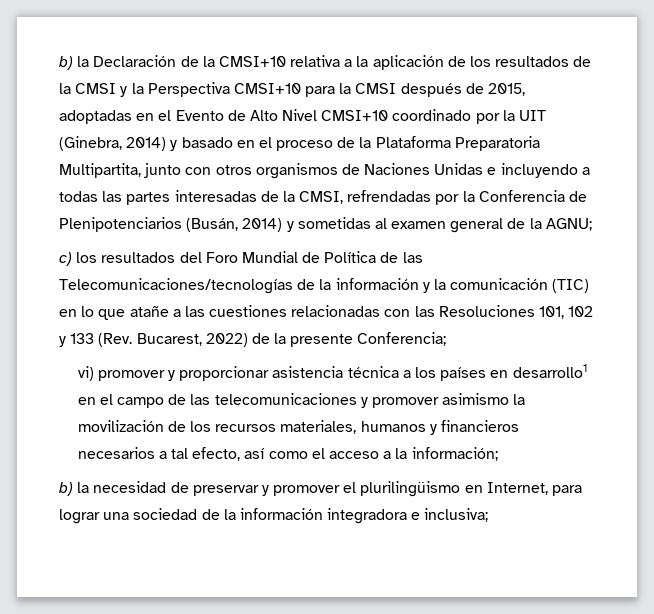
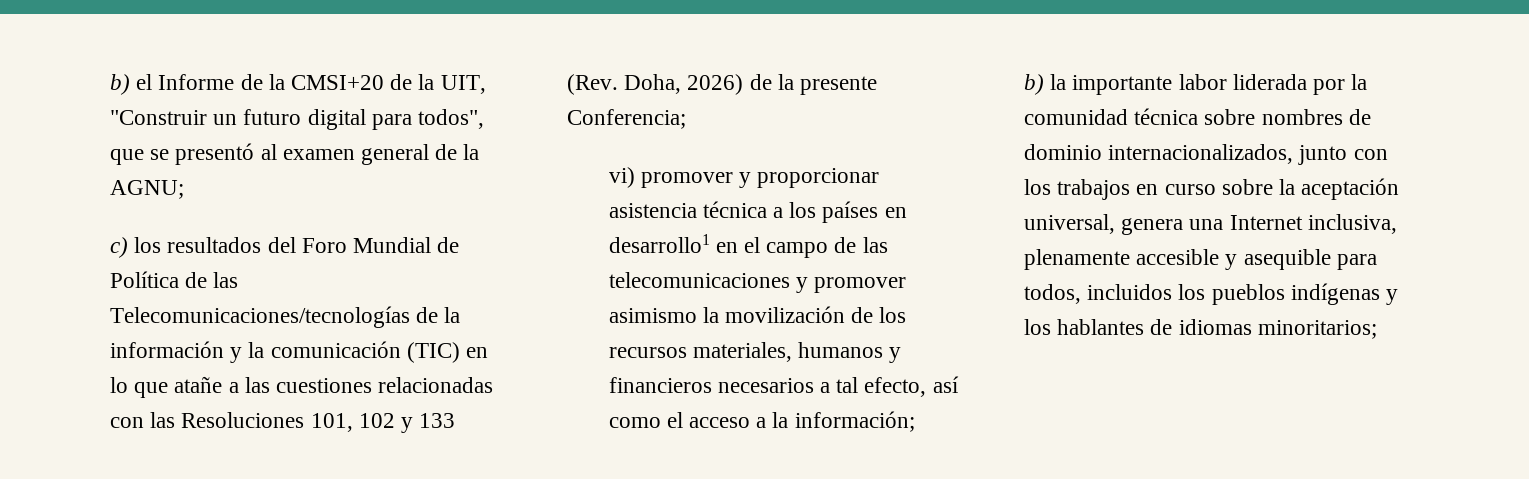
- b) la Declaración de la CMSI+10 relativa a la aplicación de los resultados de la CMSI y la Perspectiva CMSI+10 para la CMSI después de 2015, adoptadas en el Evento de Alto Nivel CMSI+10 coordinado por la UIT (Ginebra, 2014) y basado en el proceso de la Plataforma Preparatoria Multipartita, junto con otros organismos de Naciones Unidas e incluyendo a todas las partes interesadas de la CMSI, refrendadas por la Conferencia de Plenipotenciarios (Busán, 2014) y sometidas al examen general de la AGNU;
+ b) el Informe de la CMSI+20 de la UIT, "Construir un futuro digital para todos", que se presentó al examen general de la AGNU;
- c) los resultados del Foro Mundial de Política de las Telecomunicaciones/tecnologías de la información y la comunicación (TIC) en lo que atañe a las cuestiones relacionadas con las Resoluciones 101, 102 y 133 (Rev. Bucarest, 2022) de la presente Conferencia;
+ c) los resultados del Foro Mundial de Política de las Telecomunicaciones/tecnologías de la información y la comunicación (TIC) en lo que atañe a las cuestiones relacionadas con las Resoluciones 101, 102 y 133 (Rev. Doha, 2026) de la presente Conferencia;
- b) la necesidad de preservar y promover el plurilingüismo en Internet, para lograr una sociedad de la información integradora e inclusiva;
+ b) la importante labor liderada por la comunidad técnica sobre nombres de dominio internacionalizados, junto con los trabajos en curso sobre la aceptación universal, genera una Internet inclusiva, plenamente accesible y asequible para todos, incluidos los pueblos indígenas y los hablantes de idiomas minoritarios;

